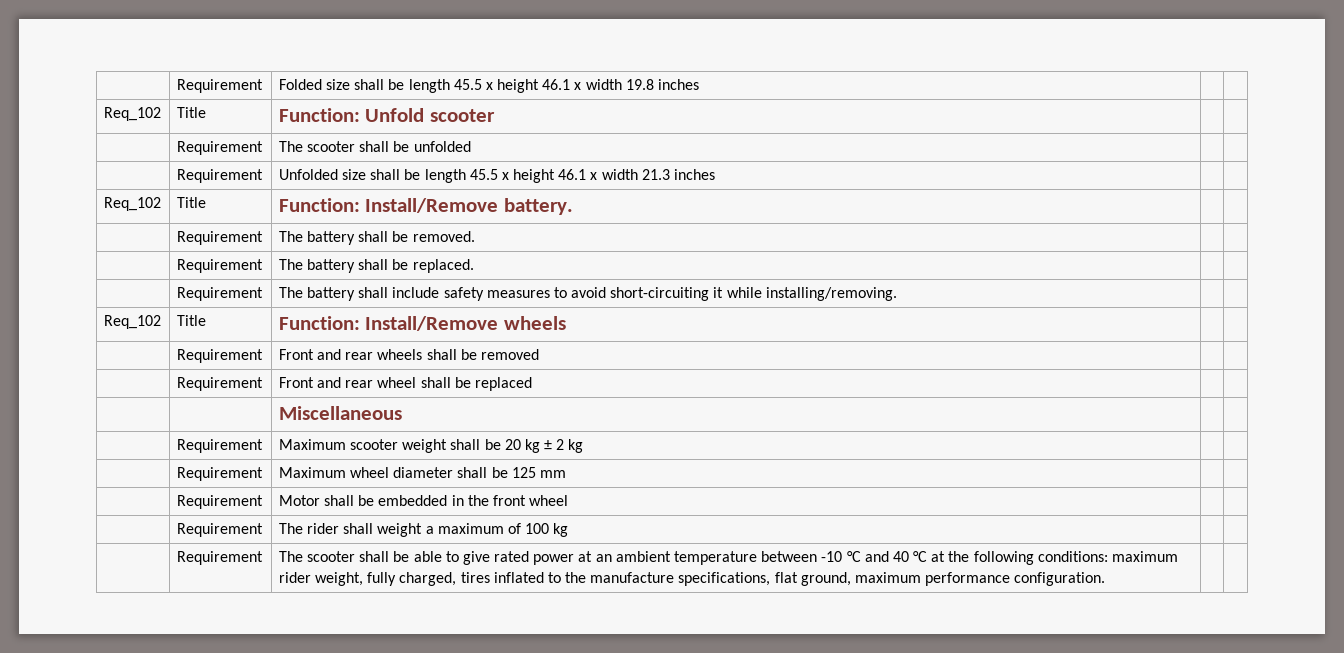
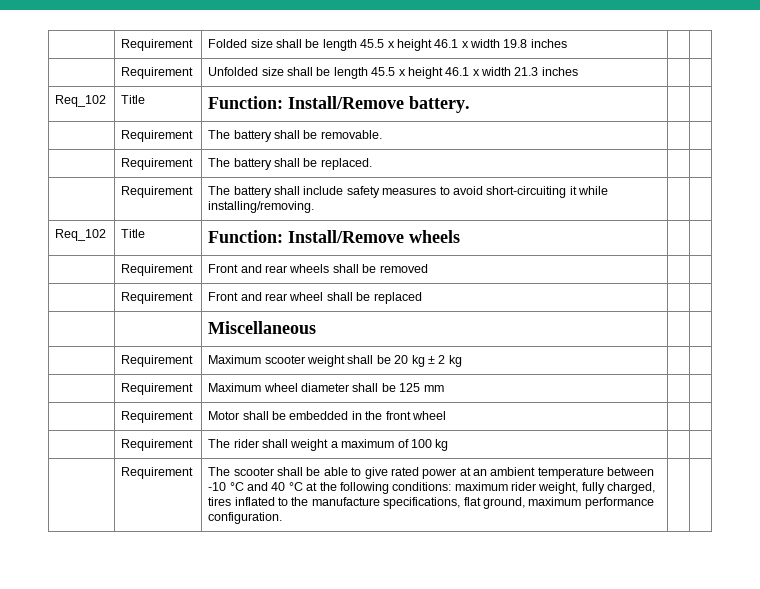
- Req_102 | Title | Function: Unfold scooter | |
- | Requirement | The scooter shall be unfolded | |
- | Requirement | The battery shall be removed. | |
+ | Requirement | The battery shall be removable. | |

